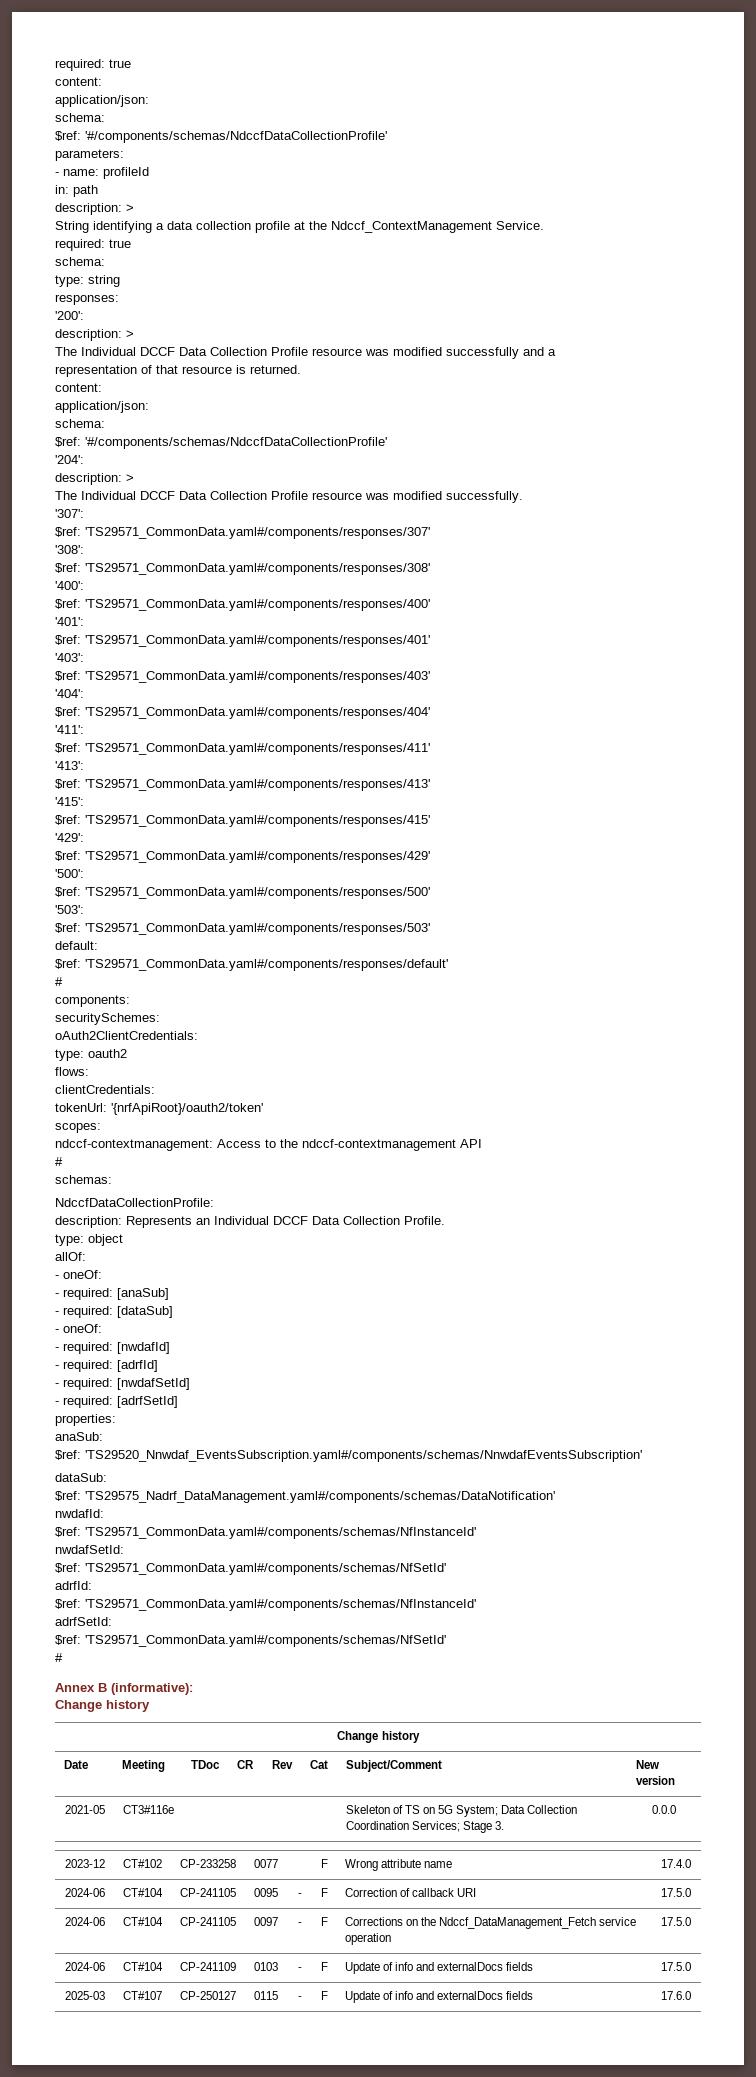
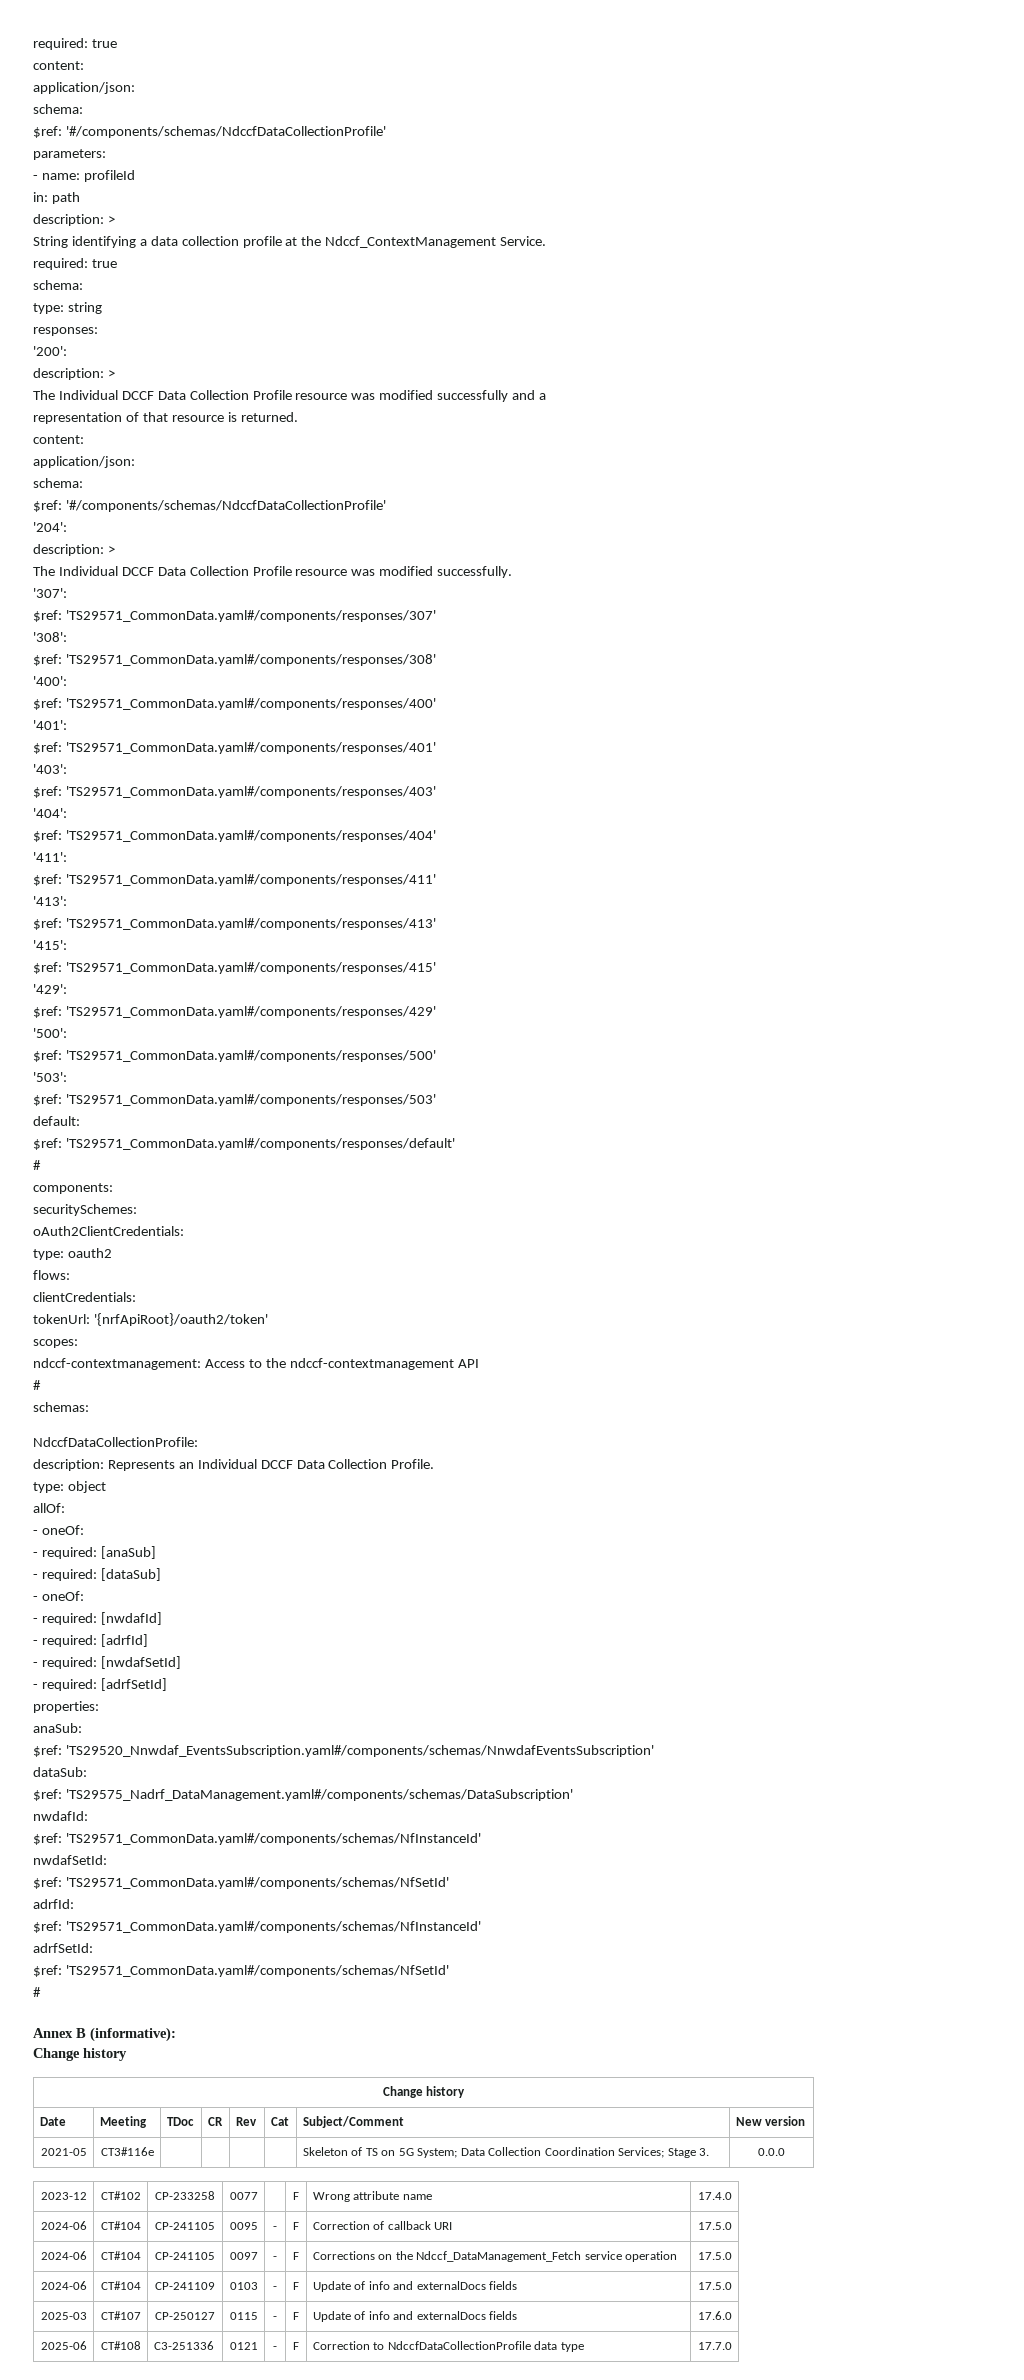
- $ref: 'TS29575_Nadrf_DataManagement.yaml#/components/schemas/DataNotification'
+ $ref: 'TS29575_Nadrf_DataManagement.yaml#/components/schemas/DataSubscription'
+ 2025-06 | CT#108 | C3-251336 | 0121 | - | F | Correction to NdccfDataCollectionProfile data type | 17.7.0

